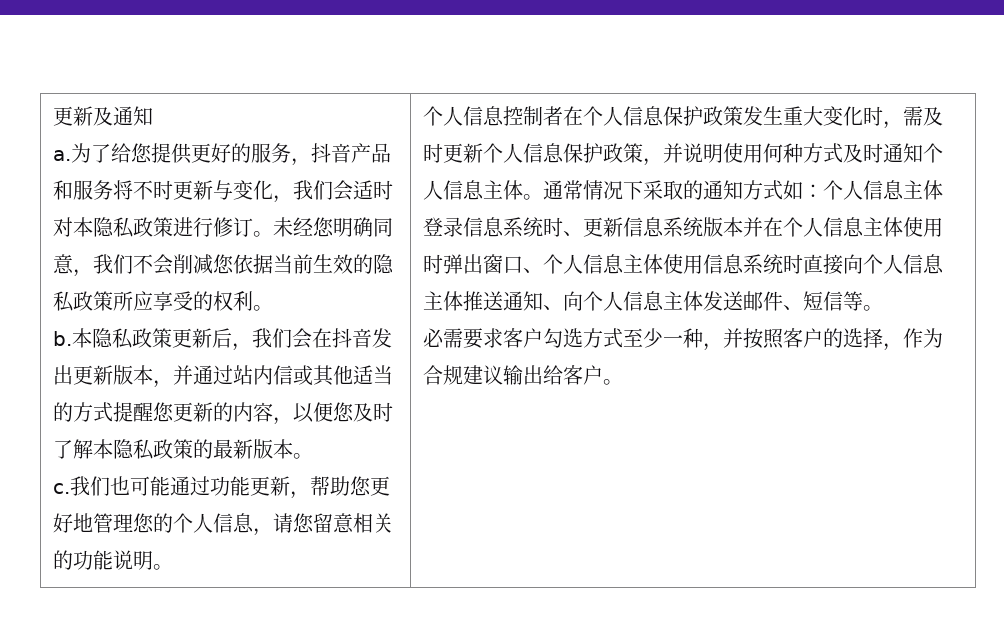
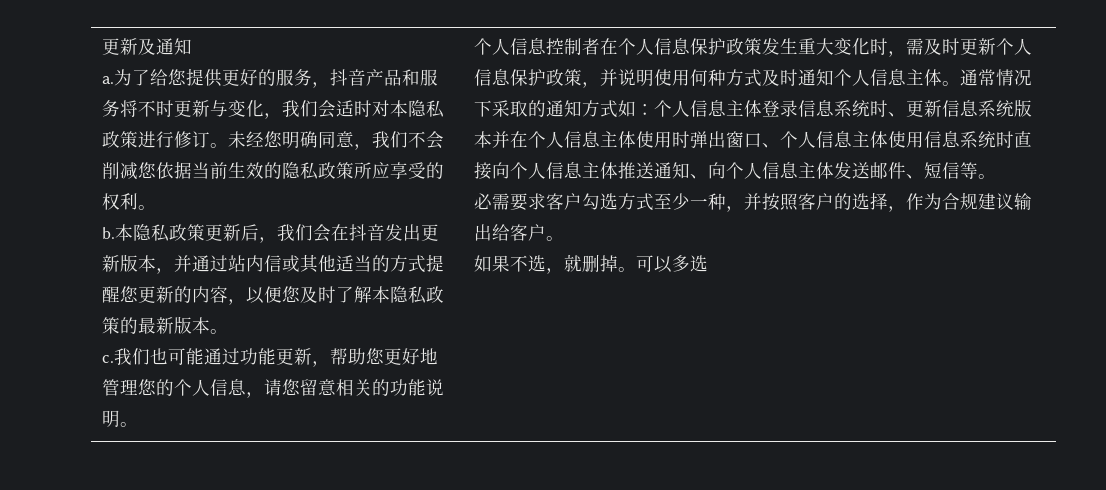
+ 如果不选，就删掉。可以多选

